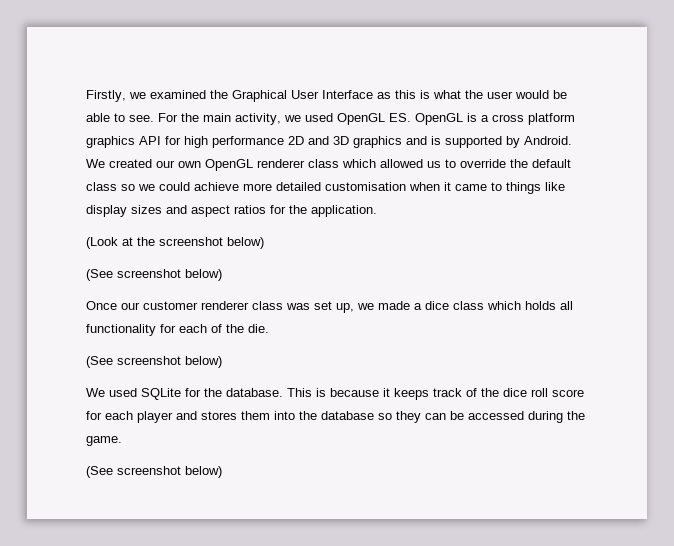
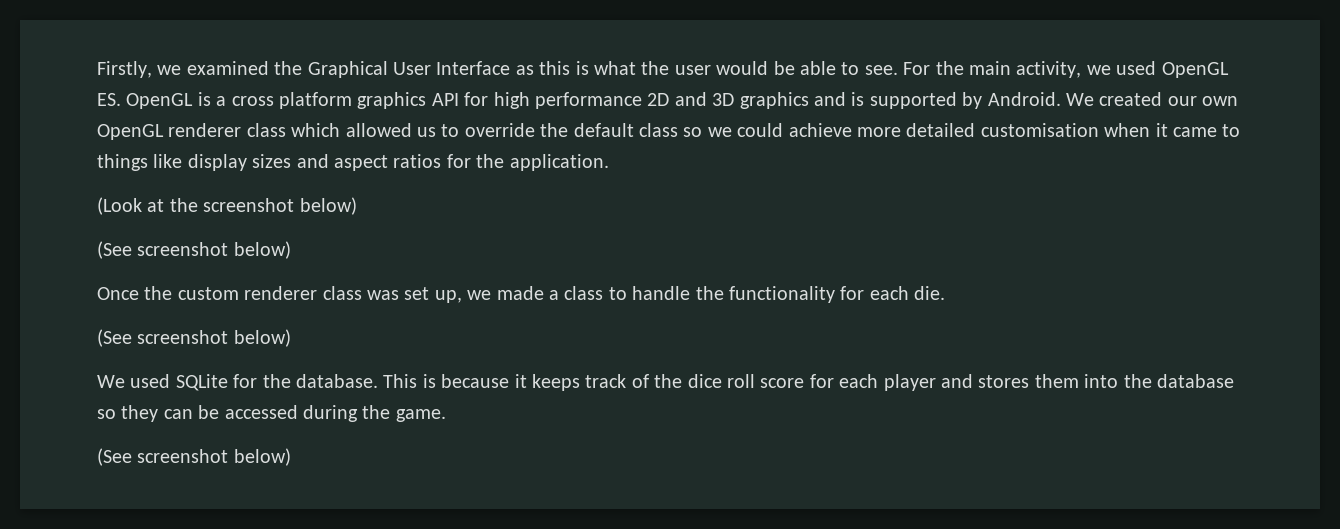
- Once our customer renderer class was set up, we made a dice class which holds all functionality for each of the die.
+ Once the custom renderer class was set up, we made a class to handle the functionality for each die.

